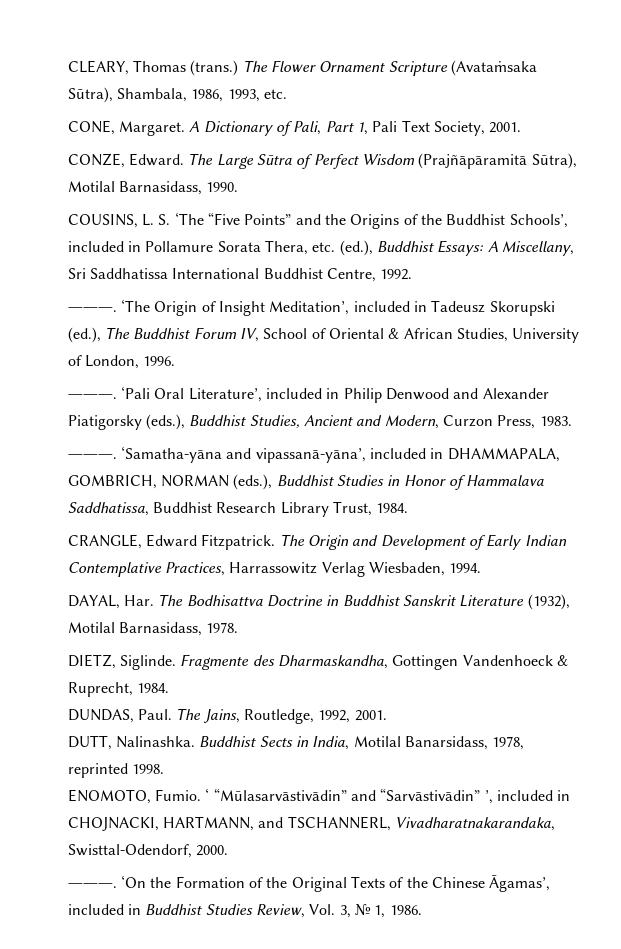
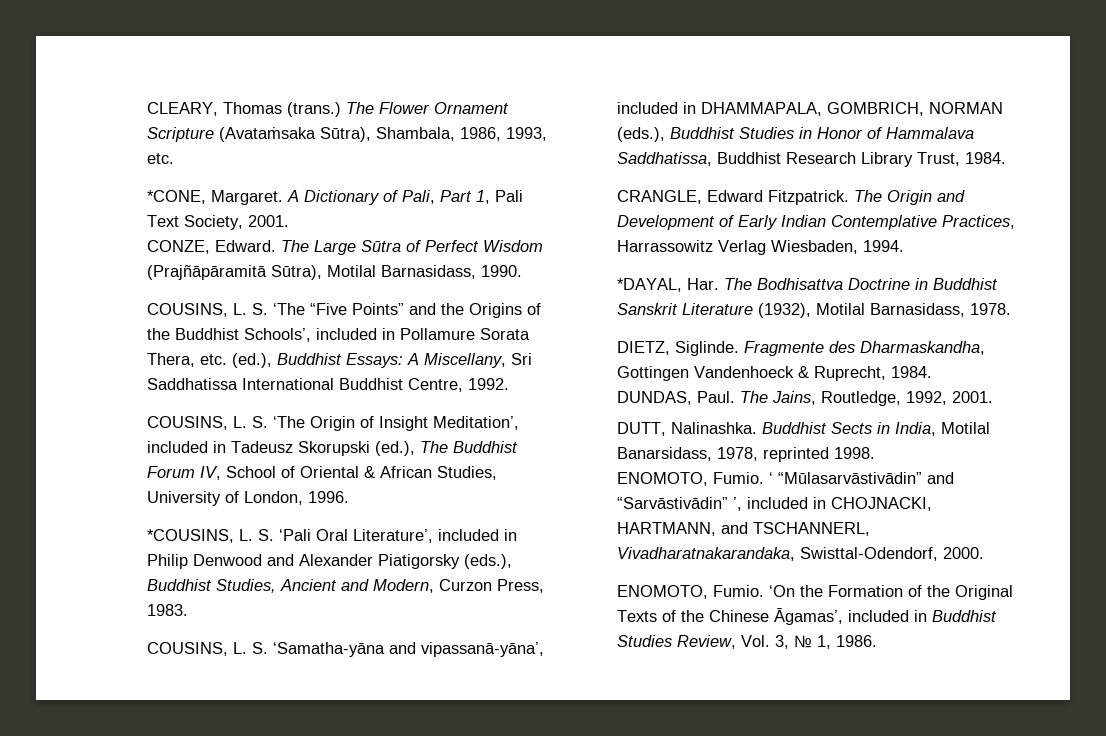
- CONE, Margaret.
+ *CONE, Margaret.
- ―――. ‘The Origin of Insight Meditation’, included in Tadeusz Skorupski (ed.), The Buddhist Forum IV, School of Oriental & African Studies, University of London, 1996.
+ COUSINS, L. S. ‘The Origin of Insight Meditation’, included in Tadeusz Skorupski (ed.), The Buddhist Forum IV, School of Oriental & African Studies, University of London, 1996.
- ―――. ‘Pali Oral Literature’, included in Philip Denwood and Alexander Piatigorsky (eds.), Buddhist Studies, Ancient and Modern, Curzon Press, 1983.
+ *COUSINS, L. S. ‘Pali Oral Literature’, included in Philip Denwood and Alexander Piatigorsky (eds.), Buddhist Studies, Ancient and Modern, Curzon Press, 1983.
- ―――. ‘Samatha-yāna and vipassanā-yāna’, included in DHAMMAPALA, GOMBRICH, NORMAN (eds.), Buddhist Studies in Honor of Hammalava Saddhatissa, Buddhist Research Library Trust, 1984.
+ COUSINS, L. S. ‘Samatha-yāna and vipassanā-yāna’, included in DHAMMAPALA, GOMBRICH, NORMAN (eds.), Buddhist Studies in Honor of Hammalava Saddhatissa, Buddhist Research Library Trust, 1984.
- DAYAL, Har. The Bodhisattva Doctrine in Buddhist Sanskrit Literature (1932), Motilal Barnasidass, 1978.
+ *DAYAL, Har. The Bodhisattva Doctrine in Buddhist Sanskrit Literature (1932), Motilal Barnasidass, 1978.
  ‘ “Mūlasarvāstivādin” and “Sarvāstivādin” ’, included in CHOJNACKI, HARTMANN, and TSCHANNERL, Vivadharatnakarandaka, Swisttal-Odendorf, 2000.
- ―――.
+ ENOMOTO, Fumio.

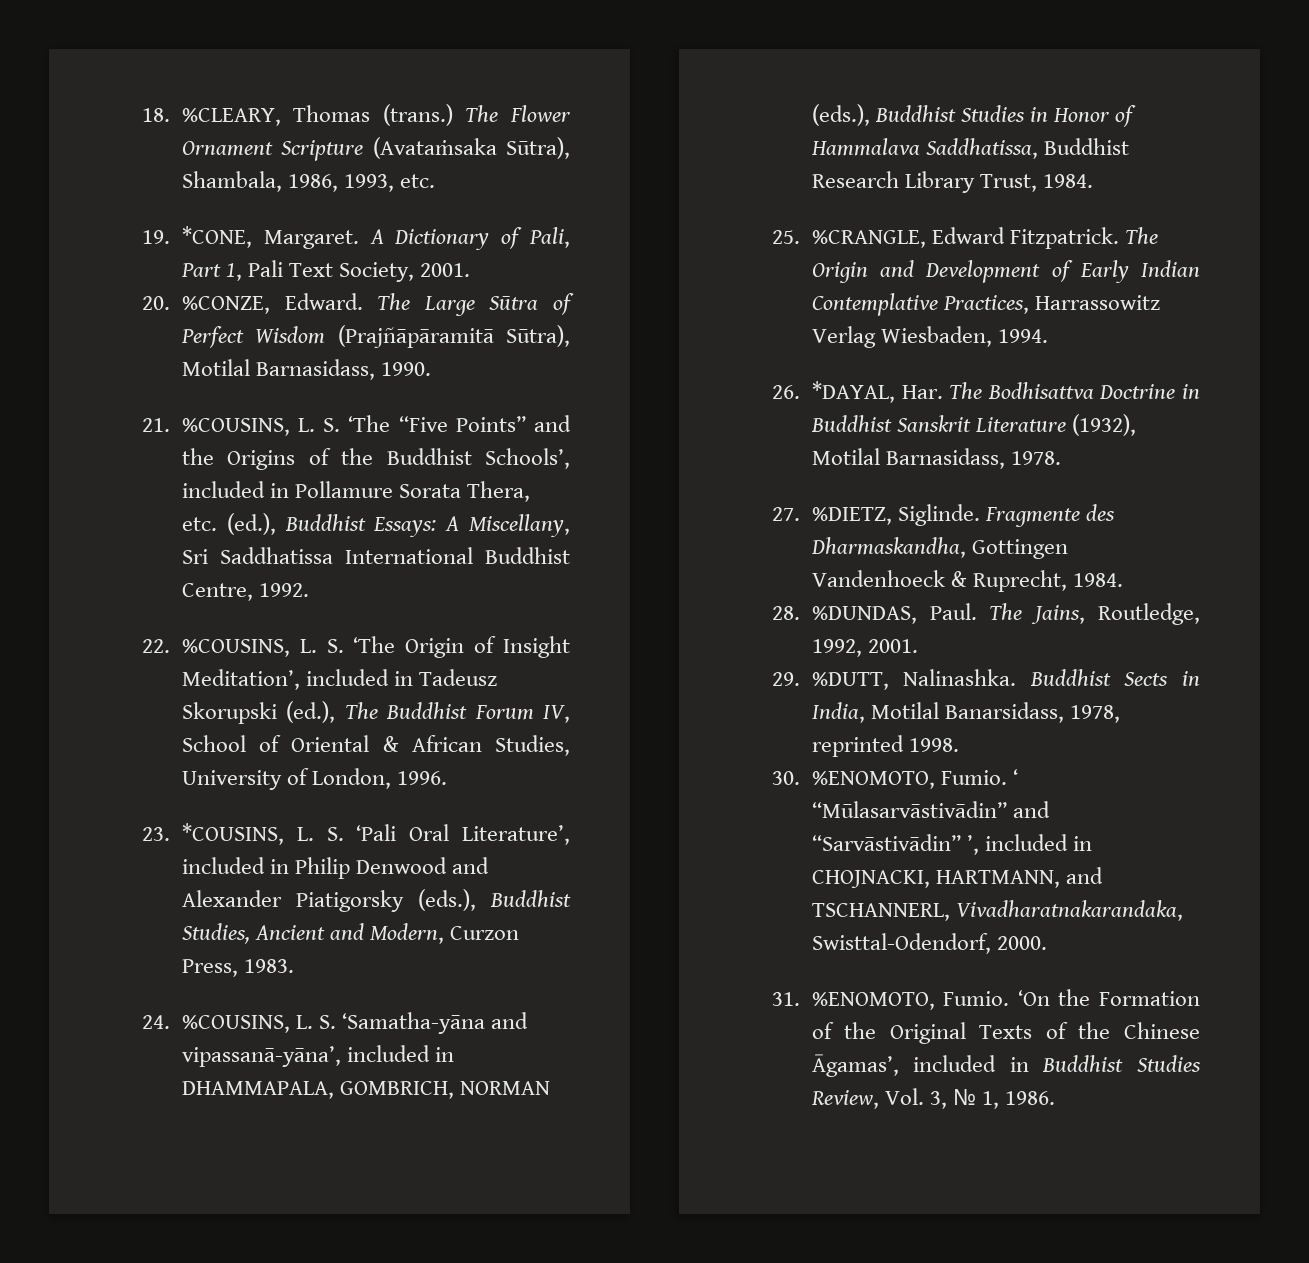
- CLEARY, Thomas (trans.)
+ 18. %CLEARY, Thomas (trans.)
- *CONE, Margaret.
+ 19. *CONE, Margaret.
- CONZE, Edward.
+ 20. %CONZE, Edward.
- COUSINS, L. S. ‘The “Five Points” and the Origins of the Buddhist Schools’, included in Pollamure Sorata Thera, etc. (ed.), Buddhist Essays: A Miscellany, Sri Saddhatissa International Buddhist Centre, 1992.
+ 21. %COUSINS, L. S. ‘The “Five Points” and the Origins of the Buddhist Schools’, included in Pollamure Sorata Thera, etc. (ed.), Buddhist Essays: A Miscellany, Sri Saddhatissa International Buddhist Centre, 1992.
- COUSINS, L. S. ‘The Origin of Insight Meditation’, included in Tadeusz Skorupski (ed.), The Buddhist Forum IV, School of Oriental & African Studies, University of London, 1996.
+ 22. %COUSINS, L. S. ‘The Origin of Insight Meditation’, included in Tadeusz Skorupski (ed.), The Buddhist Forum IV, School of Oriental & African Studies, University of London, 1996.
- *COUSINS, L. S. ‘Pali Oral Literature’, included in Philip Denwood and Alexander Piatigorsky (eds.), Buddhist Studies, Ancient and Modern, Curzon Press, 1983.
+ 23. *COUSINS, L. S. ‘Pali Oral Literature’, included in Philip Denwood and Alexander Piatigorsky (eds.), Buddhist Studies, Ancient and Modern, Curzon Press, 1983.
- COUSINS, L. S. ‘Samatha-yāna and vipassanā-yāna’, included in DHAMMAPALA, GOMBRICH, NORMAN (eds.), Buddhist Studies in Honor of Hammalava Saddhatissa, Buddhist Research Library Trust, 1984.
+ 24. %COUSINS, L. S. ‘Samatha-yāna and vipassanā-yāna’, included in DHAMMAPALA, GOMBRICH, NORMAN (eds.), Buddhist Studies in Honor of Hammalava Saddhatissa, Buddhist Research Library Trust, 1984.
- CRANGLE, Edward Fitzpatrick.
+ 25. %CRANGLE, Edward Fitzpatrick.
- *DAYAL, Har. The Bodhisattva Doctrine in Buddhist Sanskrit Literature (1932), Motilal Barnasidass, 1978.
+ 26. *DAYAL, Har. The Bodhisattva Doctrine in Buddhist Sanskrit Literature (1932), Motilal Barnasidass, 1978.
- DIETZ, Siglinde.
+ 27. %DIETZ, Siglinde.
- DUNDAS, Paul.
+ 28. %DUNDAS, Paul.
- DUTT, Nalinashka.
+ 29. %DUTT, Nalinashka.
  Buddhist Sects in India, Motilal Banarsidass, 1978, reprinted 1998.
- ENOMOTO, Fumio.
+ 30. %ENOMOTO, Fumio.
  ‘ “Mūlasarvāstivādin” and “Sarvāstivādin” ’, included in CHOJNACKI, HARTMANN, and TSCHANNERL, Vivadharatnakarandaka, Swisttal-Odendorf, 2000.
- ENOMOTO, Fumio.
+ 31. %ENOMOTO, Fumio.

